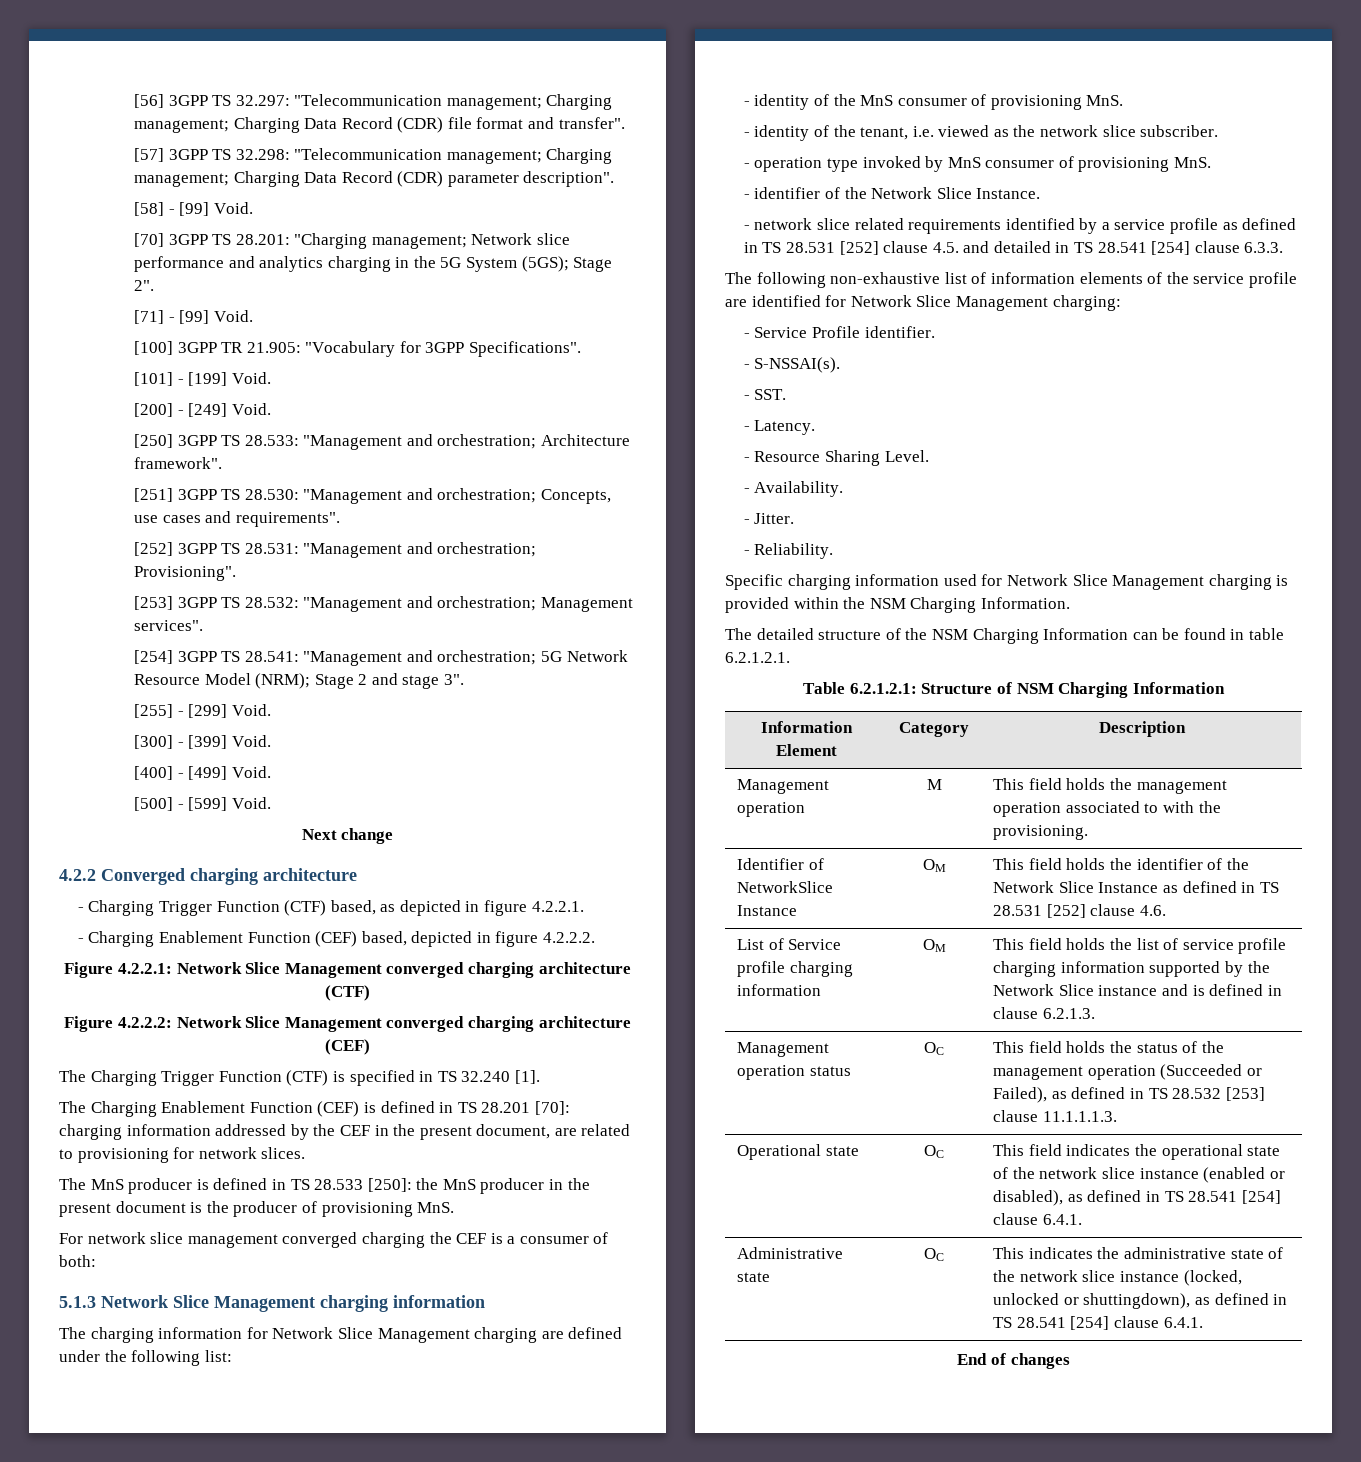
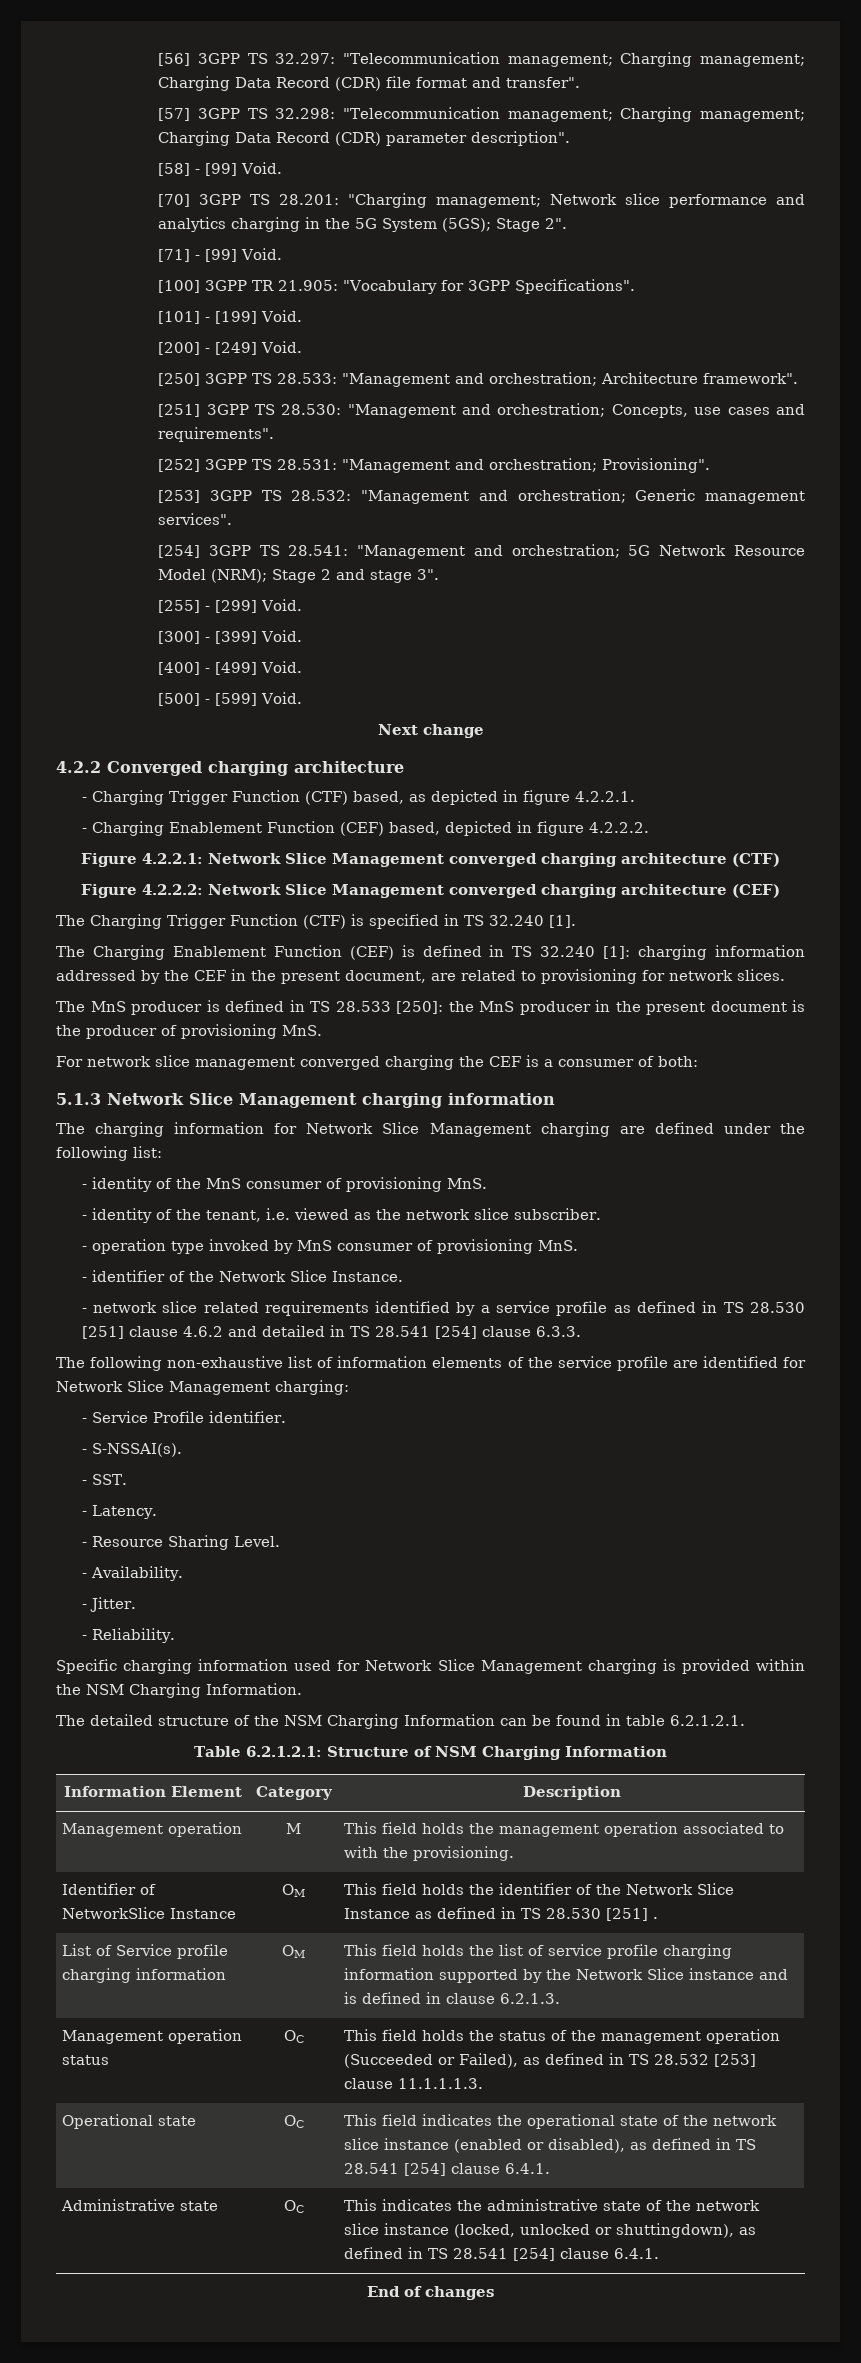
- [253] 3GPP TS 28.532: "Management and orchestration; Management services".
+ [253] 3GPP TS 28.532: "Management and orchestration; Generic management services".
- The Charging Enablement Function (CEF) is defined in TS 28.201 [70]: charging information addressed by the CEF in the present document, are related to provisioning for network slices.
+ The Charging Enablement Function (CEF) is defined in TS 32.240 [1]: charging information addressed by the CEF in the present document, are related to provisioning for network slices.
- - network slice related requirements identified by a service profile as defined in TS 28.531 [252] clause 4.5. and detailed in TS 28.541 [254] clause 6.3.3.
+ - network slice related requirements identified by a service profile as defined in TS 28.530 [251] clause 4.6.2 and detailed in TS 28.541 [254] clause 6.3.3.
- Identifier of NetworkSlice Instance | OM | This field holds the identifier of the Network Slice Instance as defined in TS 28.531 [252] clause 4.6.
+ Identifier of NetworkSlice Instance | OM | This field holds the identifier of the Network Slice Instance as defined in TS 28.530 [251] .

